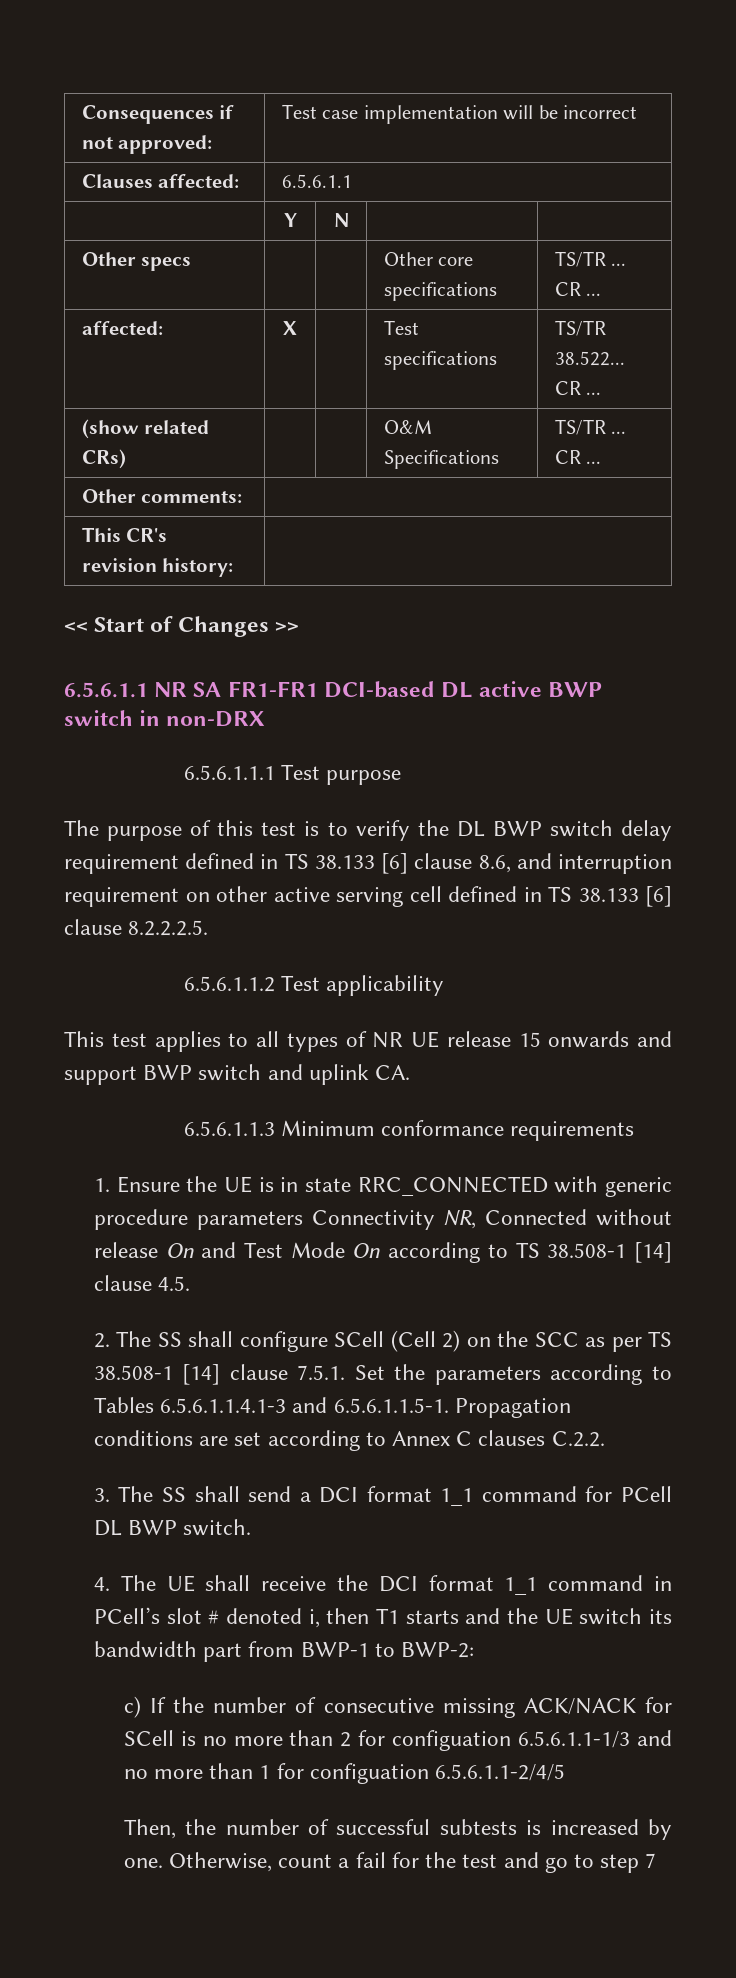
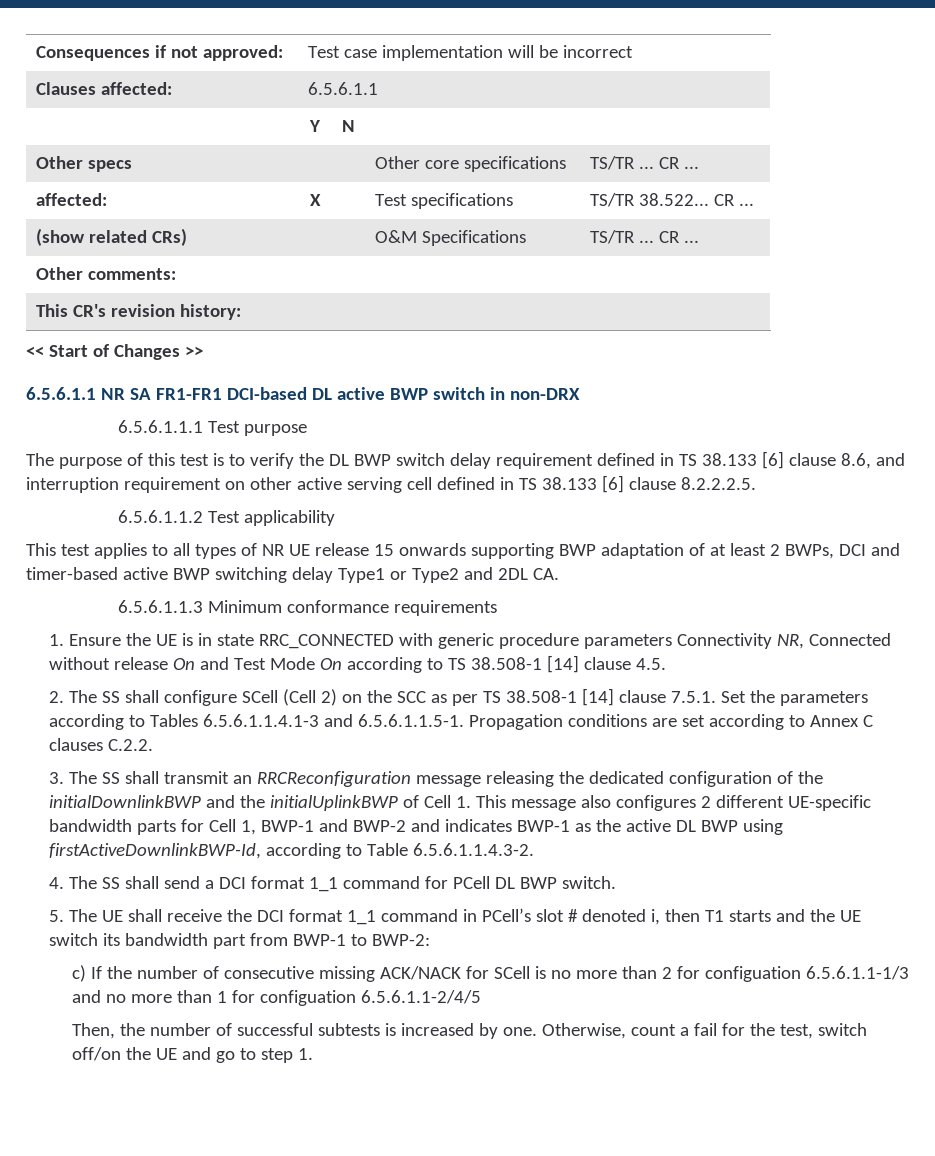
- This test applies to all types of NR UE release 15 onwards and support BWP switch and uplink CA.
+ This test applies to all types of NR UE release 15 onwards supporting BWP adaptation of at least 2 BWPs, DCI and timer-based active BWP switching delay Type1 or Type2 and 2DL CA.
- 3. The SS shall send a DCI format 1_1 command for PCell DL BWP switch.
+ 3. The SS shall transmit an RRCReconfiguration message releasing the dedicated configuration of the initialDownlinkBWP and the initialUplinkBWP of Cell 1. This message also configures 2 different UE-specific bandwidth parts for Cell 1, BWP-1 and BWP-2 and indicates BWP-1 as the active DL BWP using firstActiveDownlinkBWP-Id, according to Table 6.5.6.1.1.4.3-2.
+ 4. The SS shall send a DCI format 1_1 command for PCell DL BWP switch.
- 4. The UE shall receive the DCI format 1_1 command in PCell’s slot # denoted i, then T1 starts and the UE switch its bandwidth part from BWP-1 to BWP-2:
+ 5. The UE shall receive the DCI format 1_1 command in PCell’s slot # denoted i, then T1 starts and the UE switch its bandwidth part from BWP-1 to BWP-2:
- Otherwise, count a fail for the test and go to step 7
+ Otherwise, count a fail for the test, switch off/on the UE and go to step 1.

